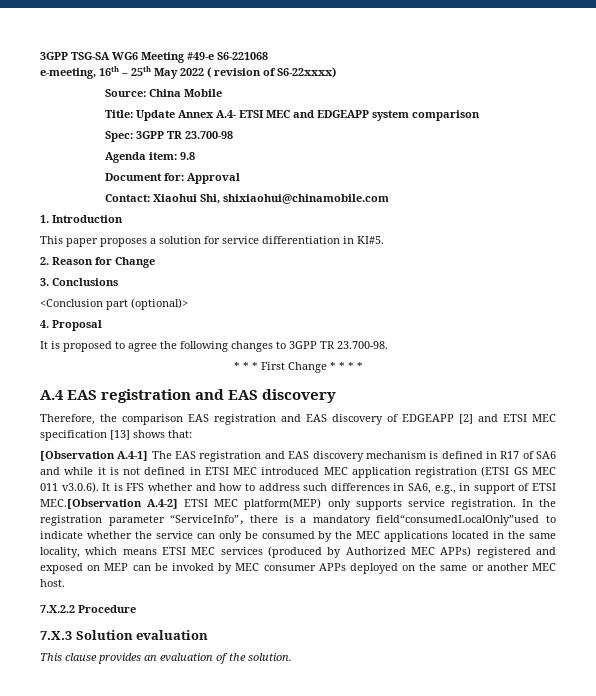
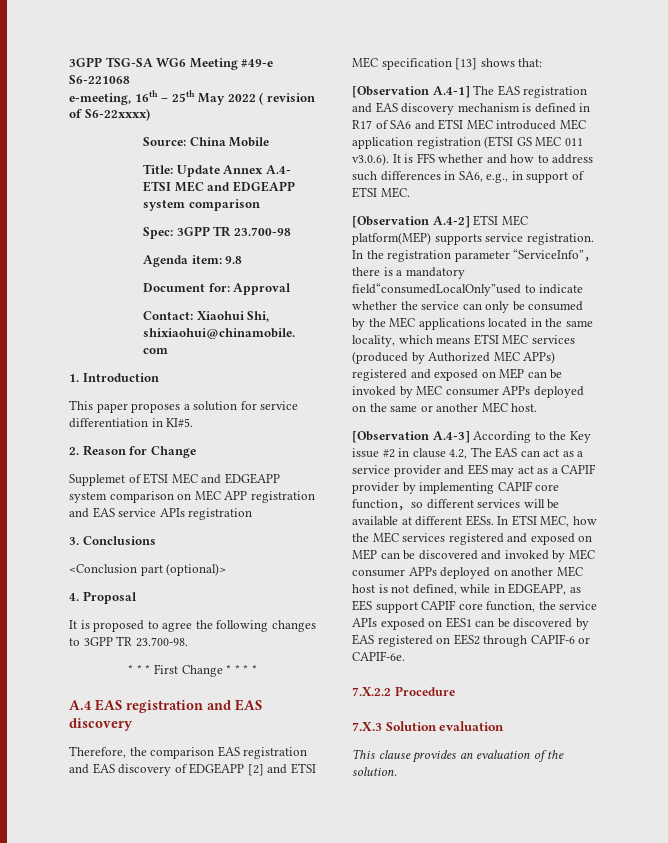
+ Supplemet of ETSI MEC and EDGEAPP system comparison on MEC APP registration and EAS service APIs registration
- [Observation A.4-1] The EAS registration and EAS discovery mechanism is defined in R17 of SA6 and while it is not defined in ETSI MEC introduced MEC application registration (ETSI GS MEC 011 v3.0.6). It is FFS whether and how to address such differences in SA6, e.g., in support of ETSI MEC.[Observation A.4-2] ETSI MEC platform(MEP) only supports service registration.
+ [Observation A.4-1] The EAS registration and EAS discovery mechanism is defined in R17 of SA6 and ETSI MEC introduced MEC application registration (ETSI GS MEC 011 v3.0.6). It is FFS whether and how to address such differences in SA6, e.g., in support of ETSI MEC.
+ [Observation A.4-2] ETSI MEC platform(MEP) supports service registration.
+ [Observation A.4-3] According to the Key issue #2 in clause 4.2, The EAS can act as a service provider and EES may act as a CAPIF provider by implementing CAPIF core function，so different services will be available at different EESs. In ETSI MEC, how the MEC services registered and exposed on MEP can be discovered and invoked by MEC consumer APPs deployed on another MEC host is not defined, while in EDGEAPP, as EES support CAPIF core function, the service APIs exposed on EES1 can be discovered by EAS registered on EES2 through CAPIF-6 or CAPIF-6e.

